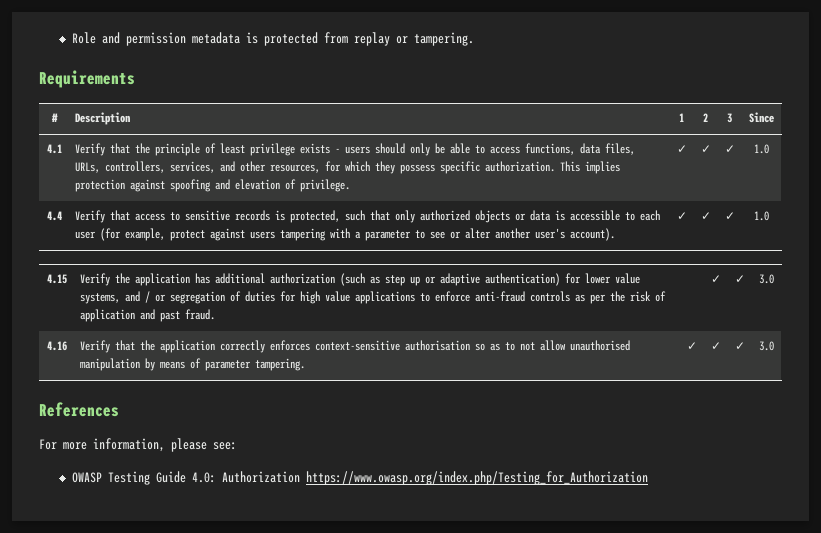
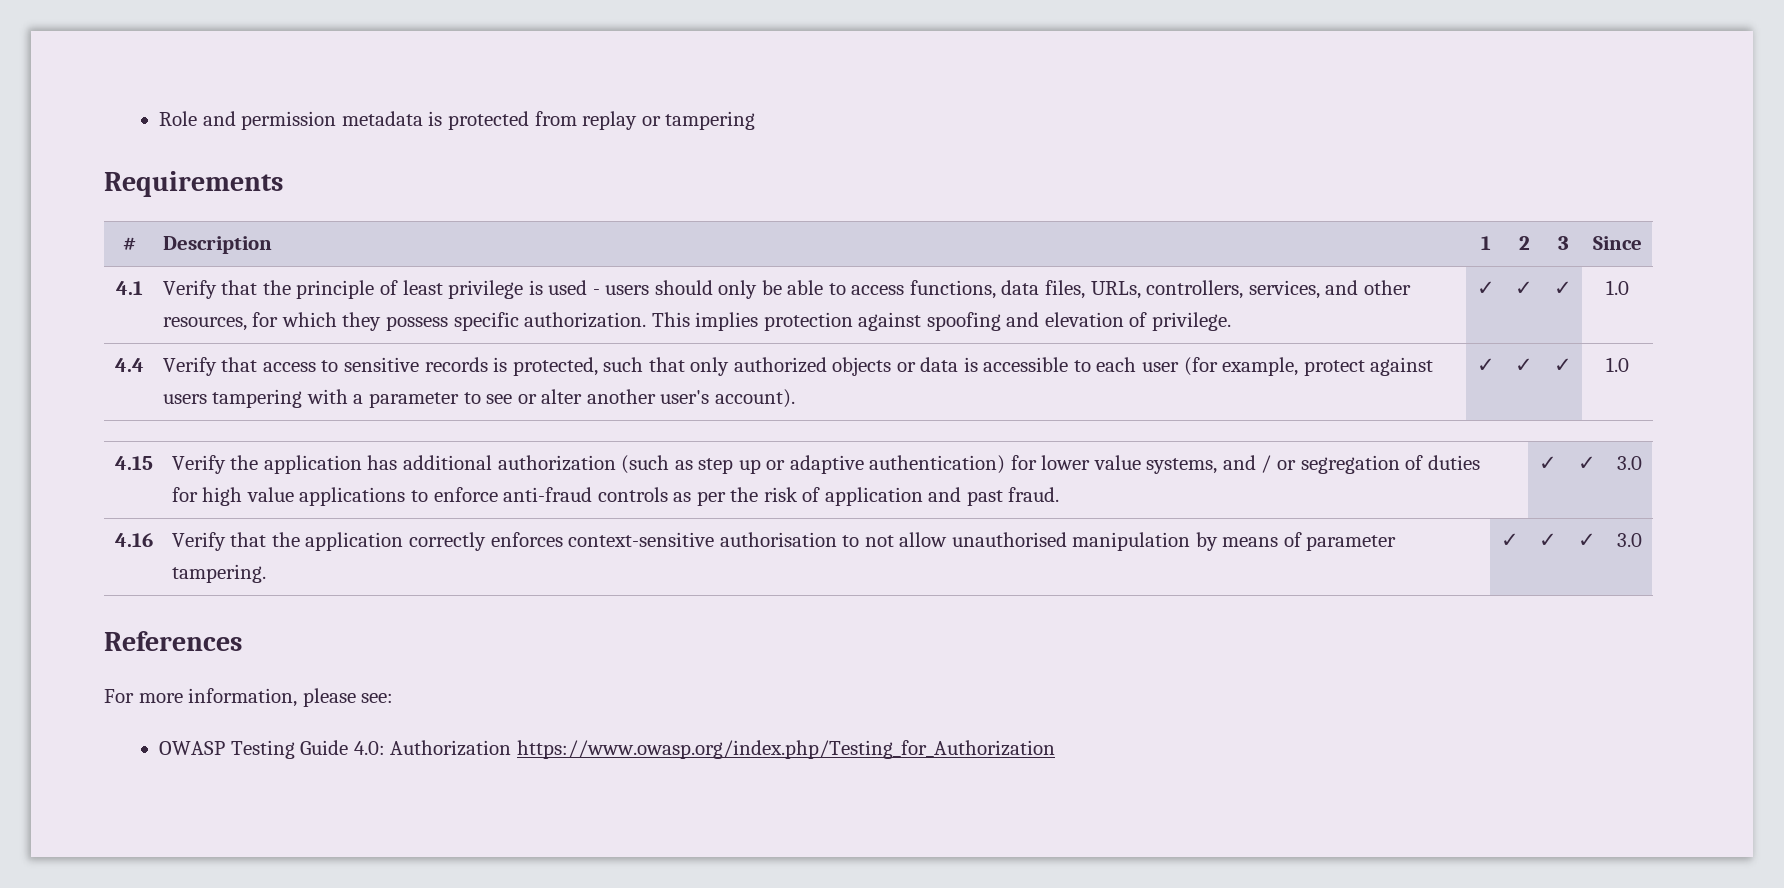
- Role and permission metadata is protected from replay or tampering.
+ Role and permission metadata is protected from replay or tampering
- Verify that the principle of least privilege exists - users should only be able to access functions, data files, URLs, controllers, services, and other resources, for which they possess specific authorization.
+ Verify that the principle of least privilege is used - users should only be able to access functions, data files, URLs, controllers, services, and other resources, for which they possess specific authorization.
- 4.16 | Verify that the application correctly enforces context-sensitive authorisation so as to not allow unauthorised manipulation by means of parameter tampering. | ✓ | ✓ | ✓ | 3.0
+ 4.16 | Verify that the application correctly enforces context-sensitive authorisation to not allow unauthorised manipulation by means of parameter tampering. | ✓ | ✓ | ✓ | 3.0

